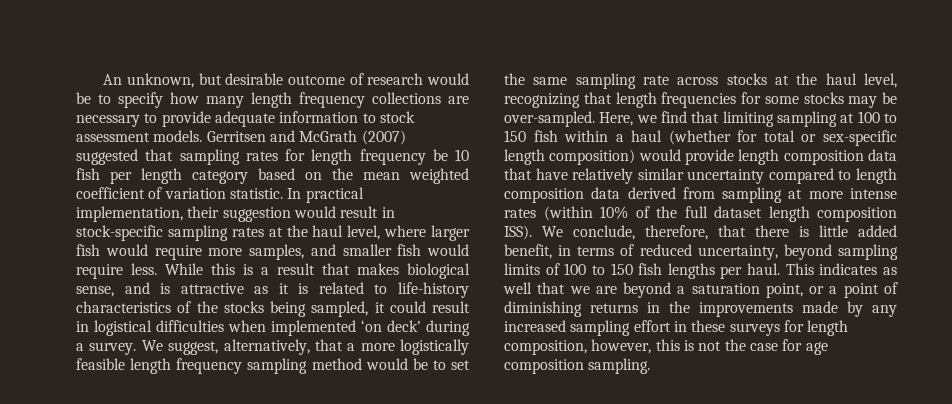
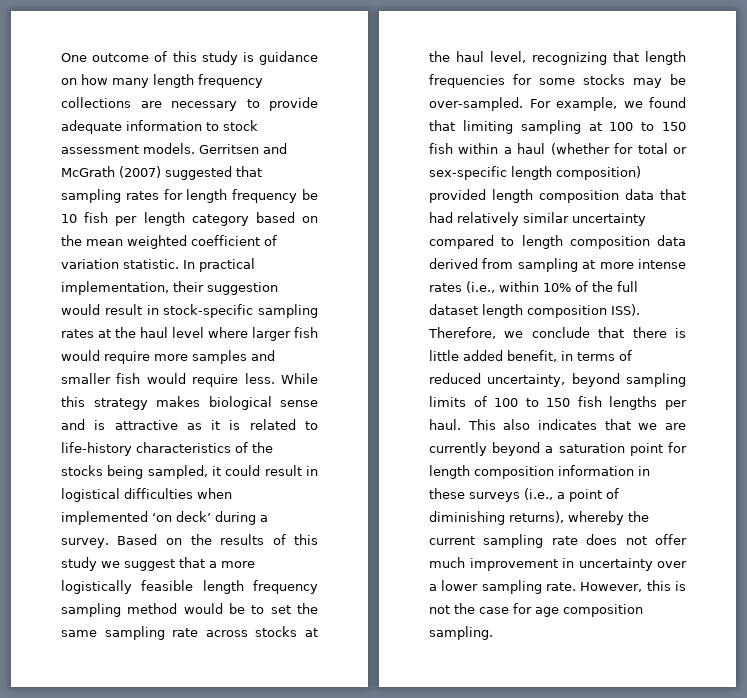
- An unknown, but desirable outcome of research would be to specify how many length frequency collections are necessary to provide adequate information to stock assessment models.
+ One outcome of this study is guidance on how many length frequency collections are necessary to provide adequate information to stock assessment models.
- In practical implementation, their suggestion would result in stock-specific sampling rates at the haul level, where larger fish would require more samples, and smaller fish would require less.
+ In practical implementation, their suggestion would result in stock-specific sampling rates at the haul level where larger fish would require more samples and smaller fish would require less.
- While this is a result that makes biological sense, and is attractive as it is related to life-history characteristics of the stocks being sampled, it could result in logistical difficulties when implemented ‘on deck’ during a survey.
+ While this strategy makes biological sense and is attractive as it is related to life-history characteristics of the stocks being sampled, it could result in logistical difficulties when implemented ‘on deck’ during a survey.
- We suggest, alternatively, that a more logistically feasible length frequency sampling method would be to set the same sampling rate across stocks at the haul level, recognizing that length frequencies for some stocks may be over-sampled.
+ Based on the results of this study we suggest that a more logistically feasible length frequency sampling method would be to set the same sampling rate across stocks at the haul level, recognizing that length frequencies for some stocks may be over-sampled.
- Here, we find that limiting sampling at 100 to 150 fish within a haul (whether for total or sex-specific length composition) would provide length composition data that have relatively similar uncertainty compared to length composition data derived from sampling at more intense rates (within 10% of the full dataset length composition ISS).
+ For example, we found that limiting sampling at 100 to 150 fish within a haul (whether for total or sex-specific length composition) provided length composition data that had relatively similar uncertainty compared to length composition data derived from sampling at more intense rates (i.e., within 10% of the full dataset length composition ISS).
- We conclude, therefore, that there is little added benefit, in terms of reduced uncertainty, beyond sampling limits of 100 to 150 fish lengths per haul.
+ Therefore, we conclude that there is little added benefit, in terms of reduced uncertainty, beyond sampling limits of 100 to 150 fish lengths per haul.
- This indicates as well that we are beyond a saturation point, or a point of diminishing returns in the improvements made by any increased sampling effort in these surveys for length composition, however, this is not the case for age composition sampling.
+ This also indicates that we are currently beyond a saturation point for length composition information in these surveys (i.e., a point of diminishing returns), whereby the current sampling rate does not offer much improvement in uncertainty over a lower sampling rate. However, this is not the case for age composition sampling.

